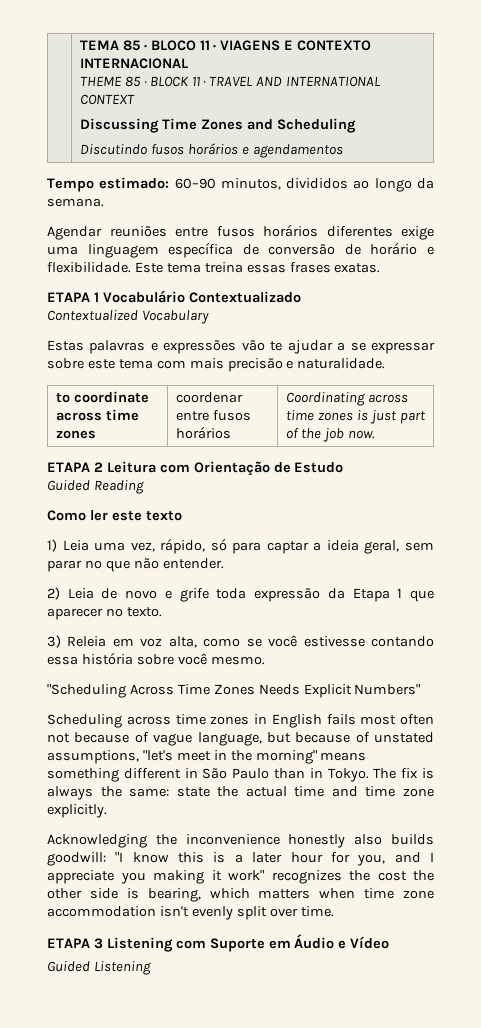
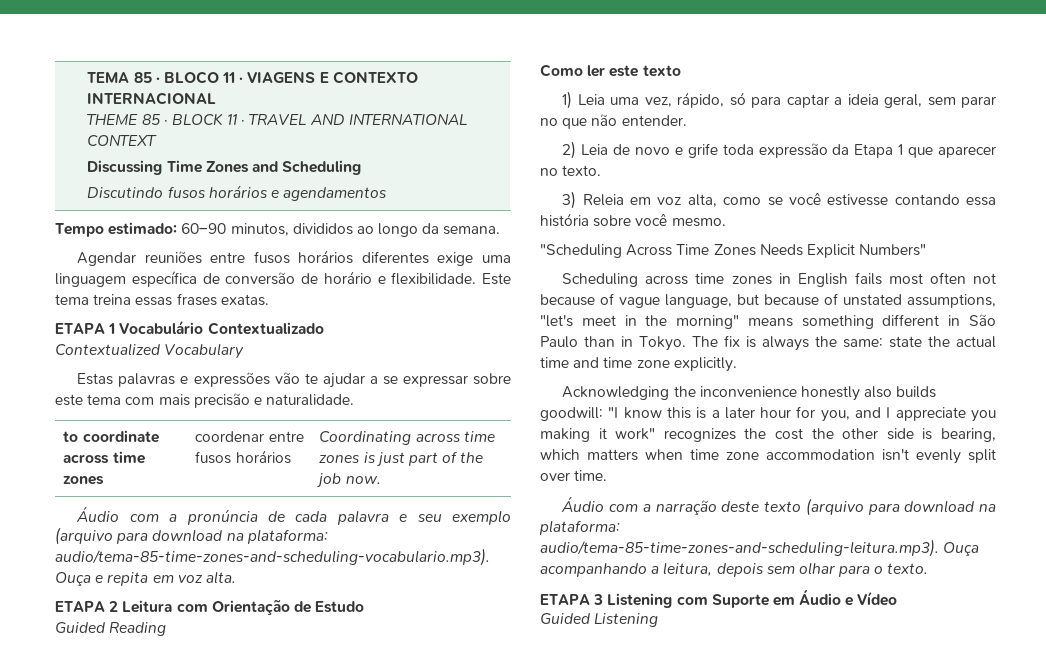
+ Áudio com a pronúncia de cada palavra e seu exemplo (arquivo para download na plataforma: audio/tema-85-time-zones-and-scheduling-vocabulario.mp3). Ouça e repita em voz alta.
+ Áudio com a narração deste texto (arquivo para download na plataforma: audio/tema-85-time-zones-and-scheduling-leitura.mp3). Ouça acompanhando a leitura, depois sem olhar para o texto.

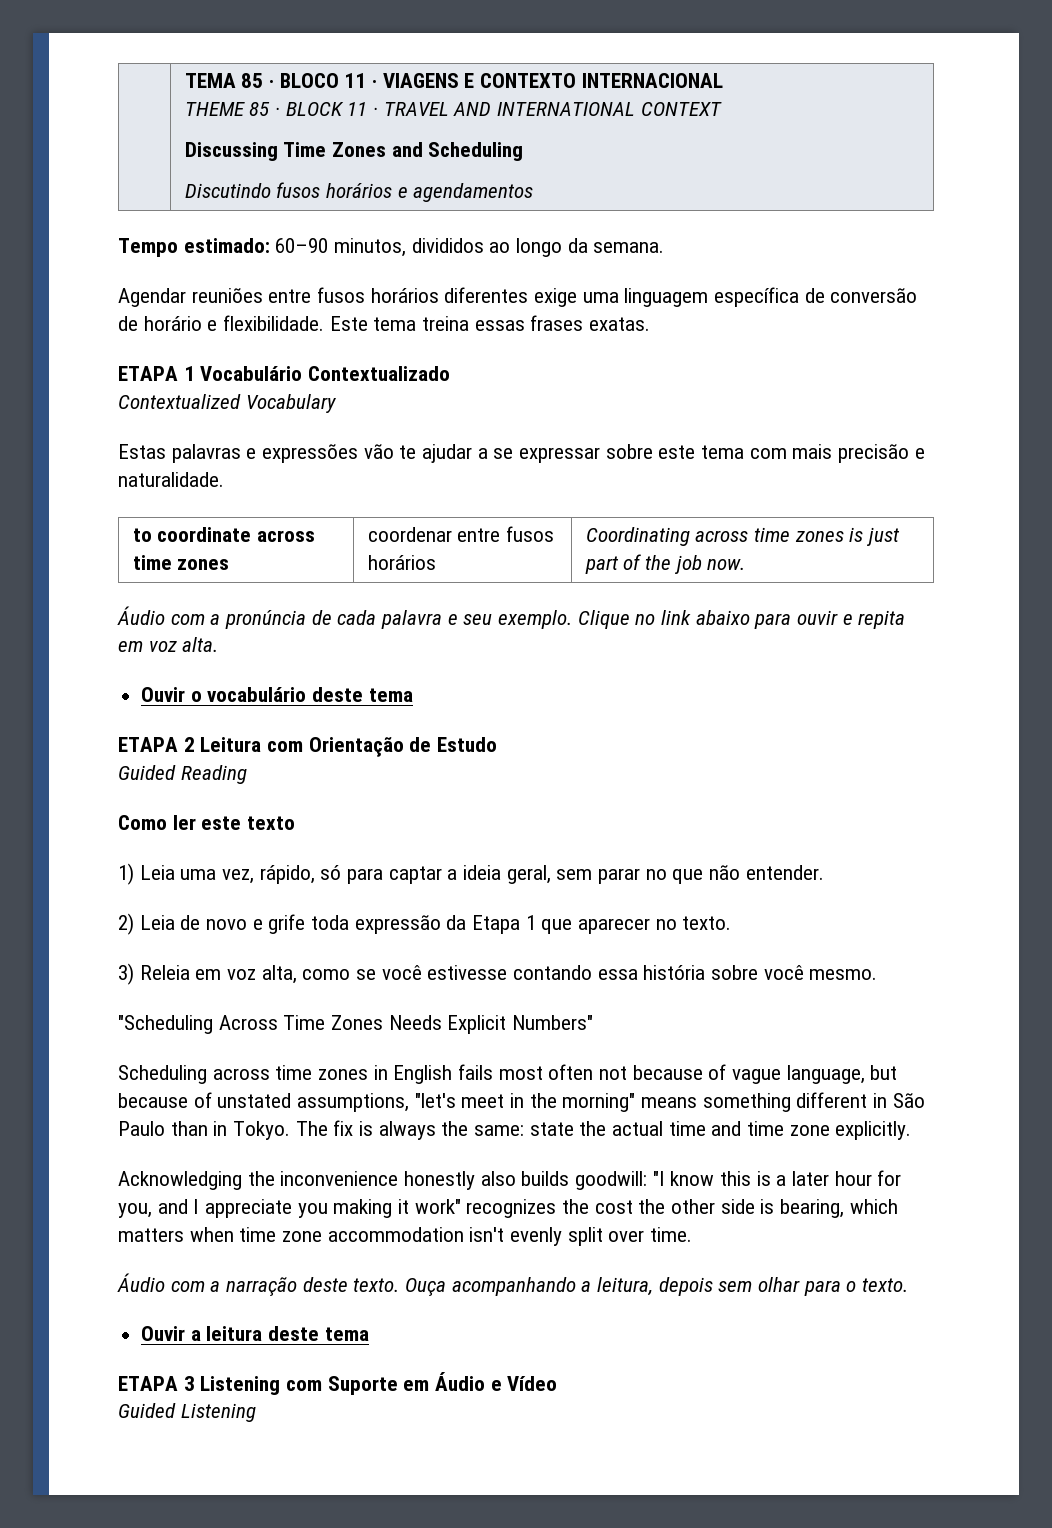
- Áudio com a pronúncia de cada palavra e seu exemplo (arquivo para download na plataforma: audio/tema-85-time-zones-and-scheduling-vocabulario.mp3). Ouça e repita em voz alta.
+ Áudio com a pronúncia de cada palavra e seu exemplo. Clique no link abaixo para ouvir e repita em voz alta.
+ Ouvir o vocabulário deste tema
- Áudio com a narração deste texto (arquivo para download na plataforma: audio/tema-85-time-zones-and-scheduling-leitura.mp3). Ouça acompanhando a leitura, depois sem olhar para o texto.
+ Áudio com a narração deste texto. Ouça acompanhando a leitura, depois sem olhar para o texto.
+ Ouvir a leitura deste tema

